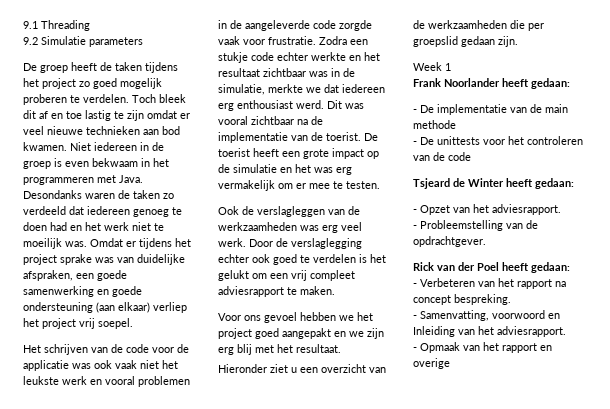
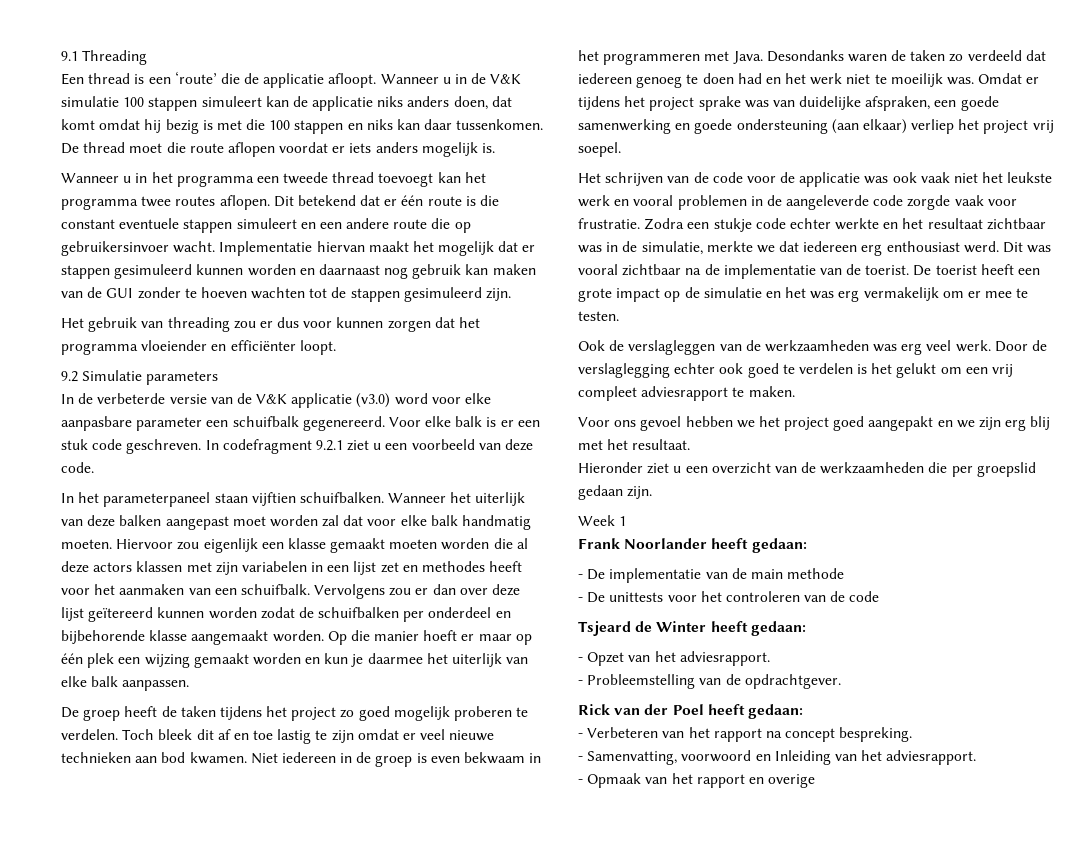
+ Een thread is een ‘route’ die de applicatie afloopt. Wanneer u in de V&K simulatie 100 stappen simuleert kan de applicatie niks anders doen, dat komt omdat hij bezig is met die 100 stappen en niks kan daar tussenkomen. De thread moet die route aflopen voordat er iets anders mogelijk is.
+ Wanneer u in het programma een tweede thread toevoegt kan het programma twee routes aflopen. Dit betekend dat er één route is die constant eventuele stappen simuleert en een andere route die op gebruikersinvoer wacht. Implementatie hiervan maakt het mogelijk dat er stappen gesimuleerd kunnen worden en daarnaast nog gebruik kan maken van de GUI zonder te hoeven wachten tot de stappen gesimuleerd zijn.
+ Het gebruik van threading zou er dus voor kunnen zorgen dat het programma vloeiender en efficiënter loopt.
  9.2 Simulatie parameters
+ In de verbeterde versie van de V&K applicatie (v3.0) word voor elke aanpasbare parameter een schuifbalk gegenereerd. Voor elke balk is er een stuk code geschreven. In codefragment 9.2.1 ziet u een voorbeeld van deze code.
+ In het parameterpaneel staan vijftien schuifbalken. Wanneer het uiterlijk van deze balken aangepast moet worden zal dat voor elke balk handmatig moeten. Hiervoor zou eigenlijk een klasse gemaakt moeten worden die al deze actors klassen met zijn variabelen in een lijst zet en methodes heeft voor het aanmaken van een schuifbalk. Vervolgens zou er dan over deze lijst geïtereerd kunnen worden zodat de schuifbalken per onderdeel en bijbehorende klasse aangemaakt worden. Op die manier hoeft er maar op één plek een wijzing gemaakt worden en kun je daarmee het uiterlijk van elke balk aanpassen.

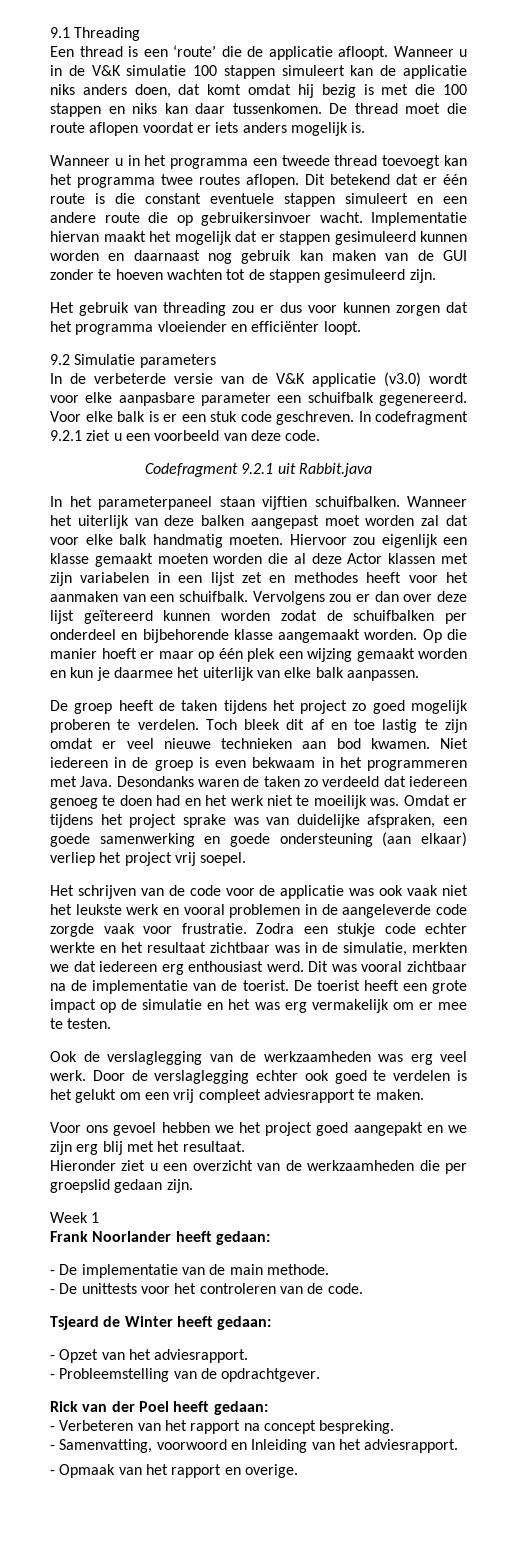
- In de verbeterde versie van de V&K applicatie (v3.0) word voor elke aanpasbare parameter een schuifbalk gegenereerd.
+ In de verbeterde versie van de V&K applicatie (v3.0) wordt voor elke aanpasbare parameter een schuifbalk gegenereerd.
+ Codefragment 9.2.1 uit Rabbit.java
- Hiervoor zou eigenlijk een klasse gemaakt moeten worden die al deze actors klassen met zijn variabelen in een lijst zet en methodes heeft voor het aanmaken van een schuifbalk.
+ Hiervoor zou eigenlijk een klasse gemaakt moeten worden die al deze Actor klassen met zijn variabelen in een lijst zet en methodes heeft voor het aanmaken van een schuifbalk.
- Zodra een stukje code echter werkte en het resultaat zichtbaar was in de simulatie, merkte we dat iedereen erg enthousiast werd.
+ Zodra een stukje code echter werkte en het resultaat zichtbaar was in de simulatie, merkten we dat iedereen erg enthousiast werd.
- Ook de verslagleggen van de werkzaamheden was erg veel werk.
+ Ook de verslaglegging van de werkzaamheden was erg veel werk.
- - De implementatie van de main methode
+ - De implementatie van de main methode.
- - De unittests voor het controleren van de code
+ - De unittests voor het controleren van de code.
- - Opmaak van het rapport en overige
+ - Opmaak van het rapport en overige.

